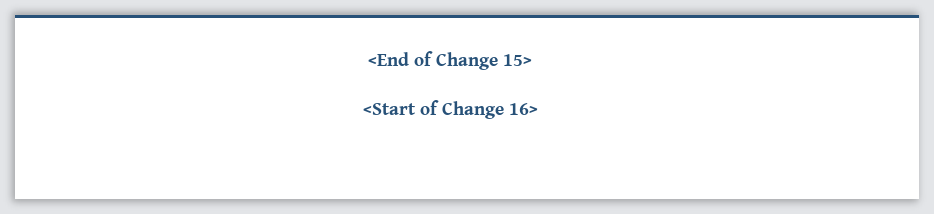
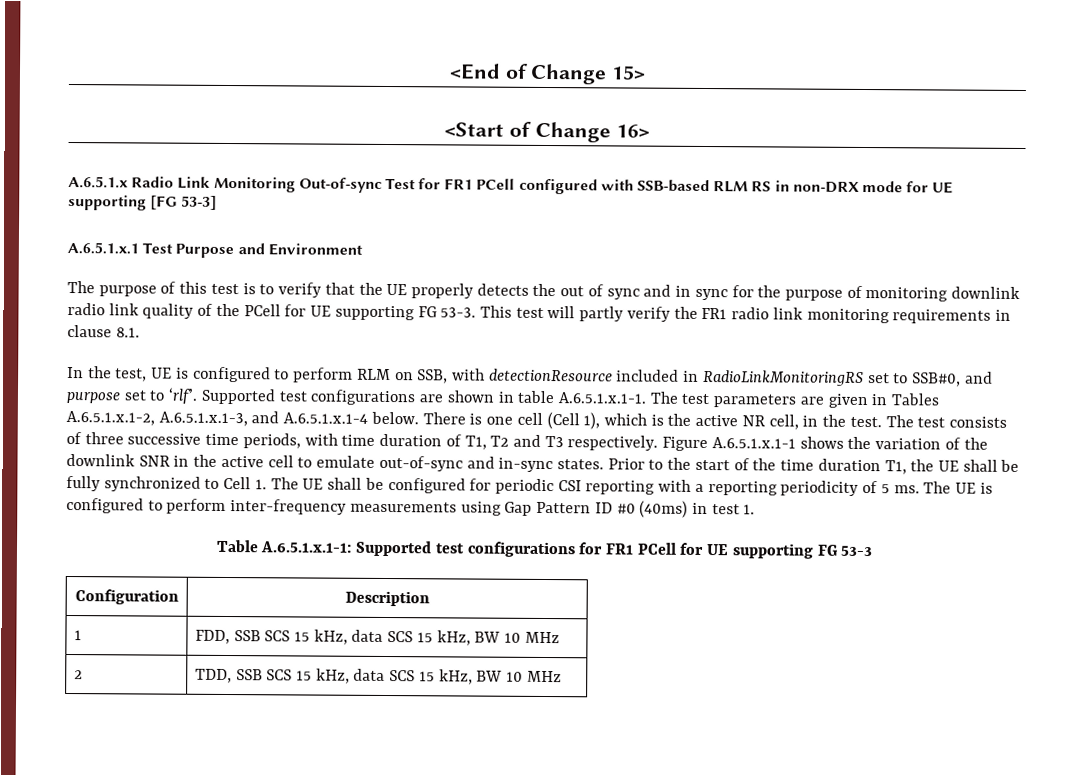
+ A.6.5.1.x Radio Link Monitoring Out-of-sync Test for FR1 PCell configured with SSB-based RLM RS in non-DRX mode for UE supporting [FG 53-3]
+ A.6.5.1.x.1 Test Purpose and Environment
+ The purpose of this test is to verify that the UE properly detects the out of sync and in sync for the purpose of monitoring downlink radio link quality of the PCell for UE supporting FG 53-3. This test will partly verify the FR1 radio link monitoring requirements in clause 8.1.
+ In the test, UE is configured to perform RLM on SSB, with detectionResource included in RadioLinkMonitoringRS set to SSB#0, and purpose set to ‘rlf’. Supported test configurations are shown in table A.6.5.1.x.1-1. The test parameters are given in Tables A.6.5.1.x.1-2, A.6.5.1.x.1-3, and A.6.5.1.x.1-4 below. There is one cell (Cell 1), which is the active NR cell, in the test. The test consists of three successive time periods, with time duration of T1, T2 and T3 respectively. Figure A.6.5.1.x.1-1 shows the variation of the downlink SNR in the active cell to emulate out-of-sync and in-sync states. Prior to the start of the time duration T1, the UE shall be fully synchronized to Cell 1. The UE shall be configured for periodic CSI reporting with a reporting periodicity of 5 ms. The UE is configured to perform inter-frequency measurements using Gap Pattern ID #0 (40ms) in test 1.
+ Table A.6.5.1.x.1-1: Supported test configurations for FR1 PCell for UE supporting FG 53-3
+ Configuration | Description
+ 1 | FDD, SSB SCS 15 kHz, data SCS 15 kHz, BW 10 MHz
+ 2 | TDD, SSB SCS 15 kHz, data SCS 15 kHz, BW 10 MHz

